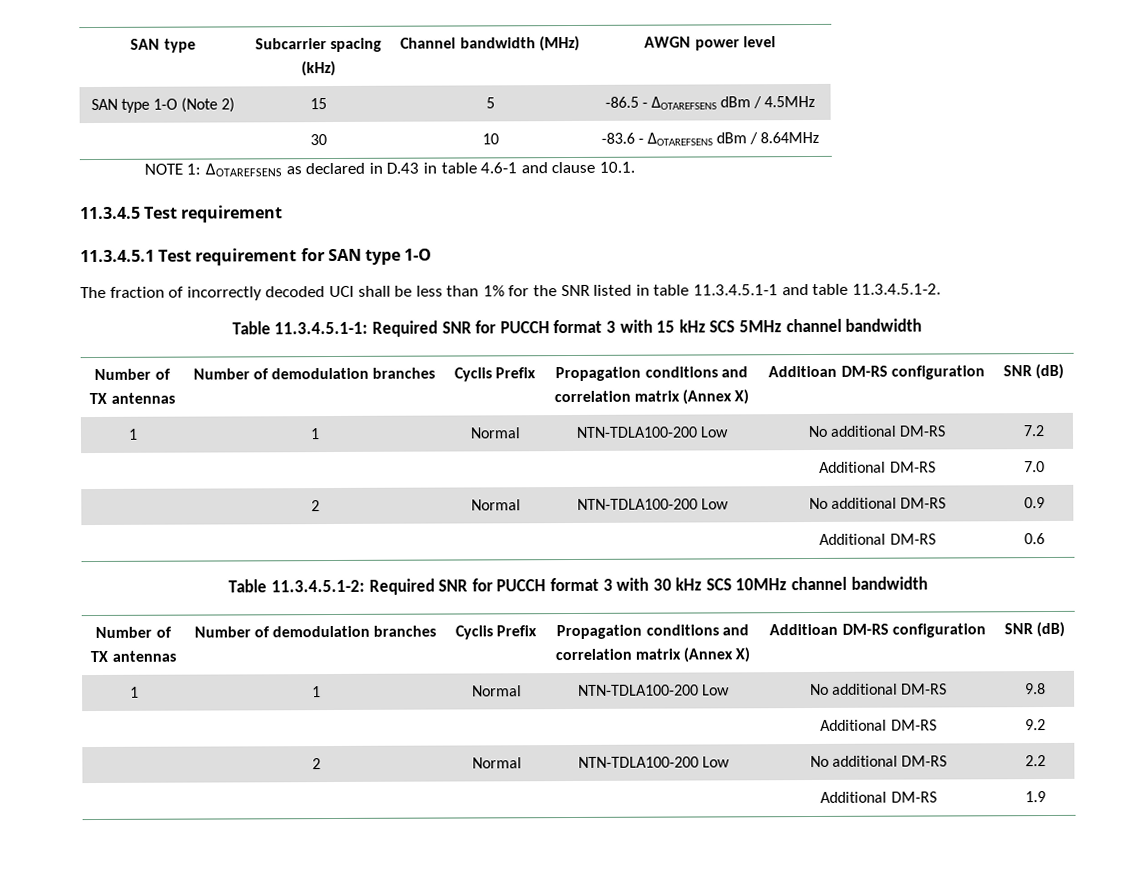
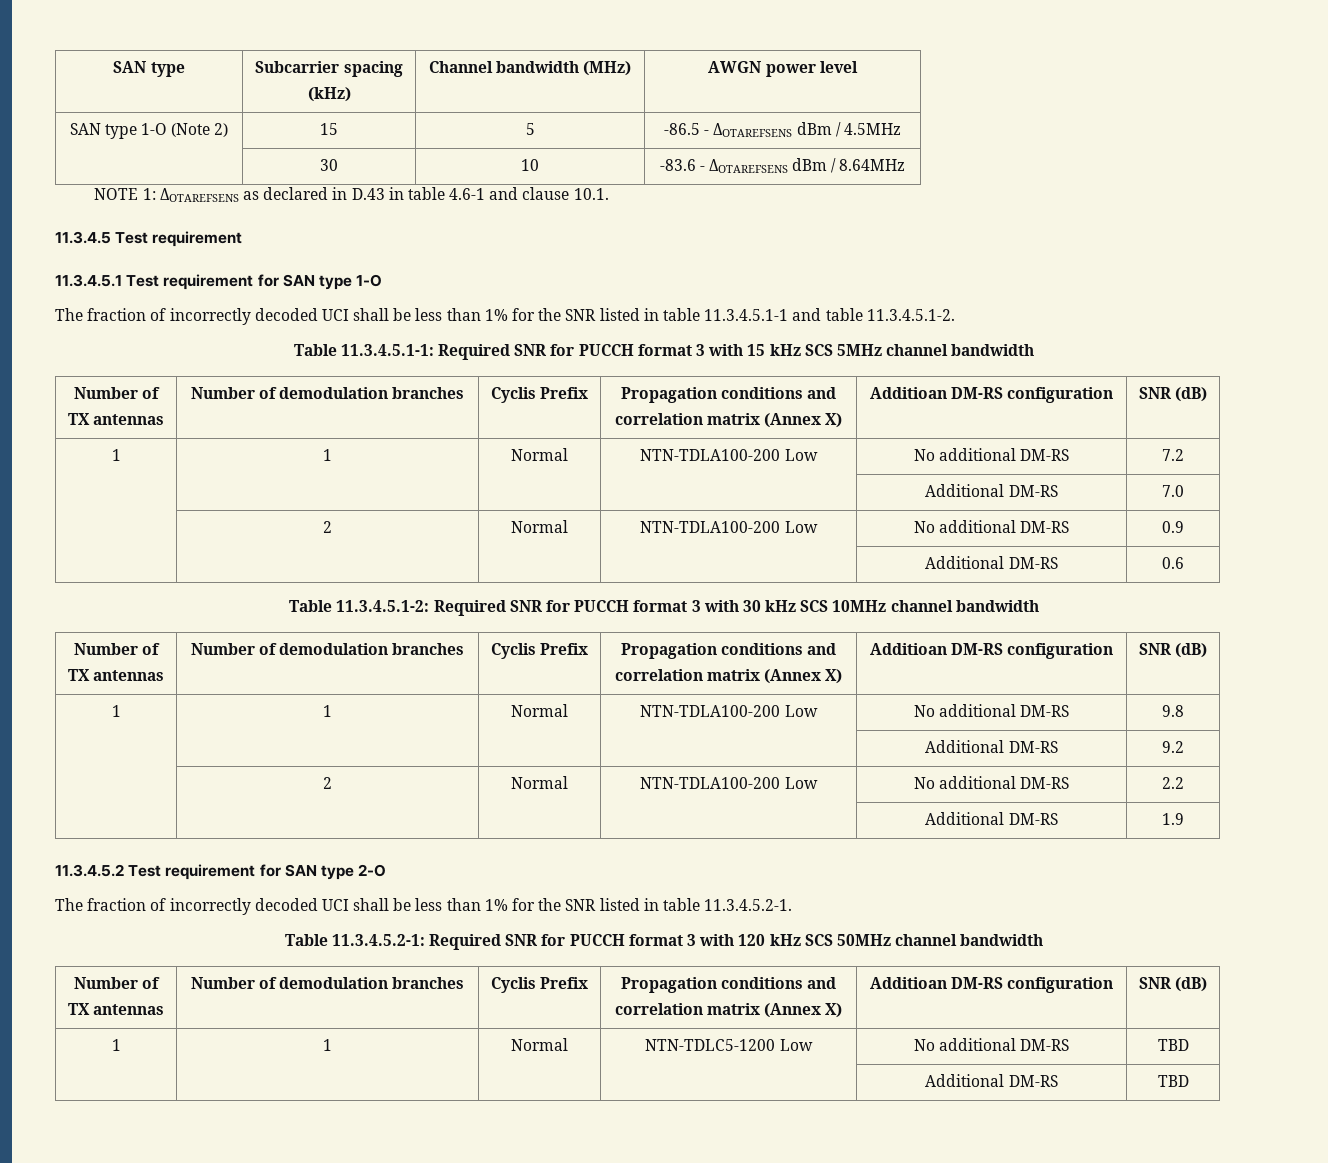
+ 11.3.4.5.2 Test requirement for SAN type 2-O
+ The fraction of incorrectly decoded UCI shall be less than 1% for the SNR listed in table 11.3.4.5.2-1.
+ Table 11.3.4.5.2-1: Required SNR for PUCCH format 3 with 120 kHz SCS 50MHz channel bandwidth
+ Number of
+ TX antennas | Number of demodulation branches | Cyclis Prefix | Propagation conditions and
+ correlation matrix (Annex X) | Additioan DM-RS configuration | SNR (dB)
+ 1 | 1 | Normal | NTN-TDLC5-1200 Low | No additional DM-RS | TBD
+ | | | | Additional DM-RS | TBD

